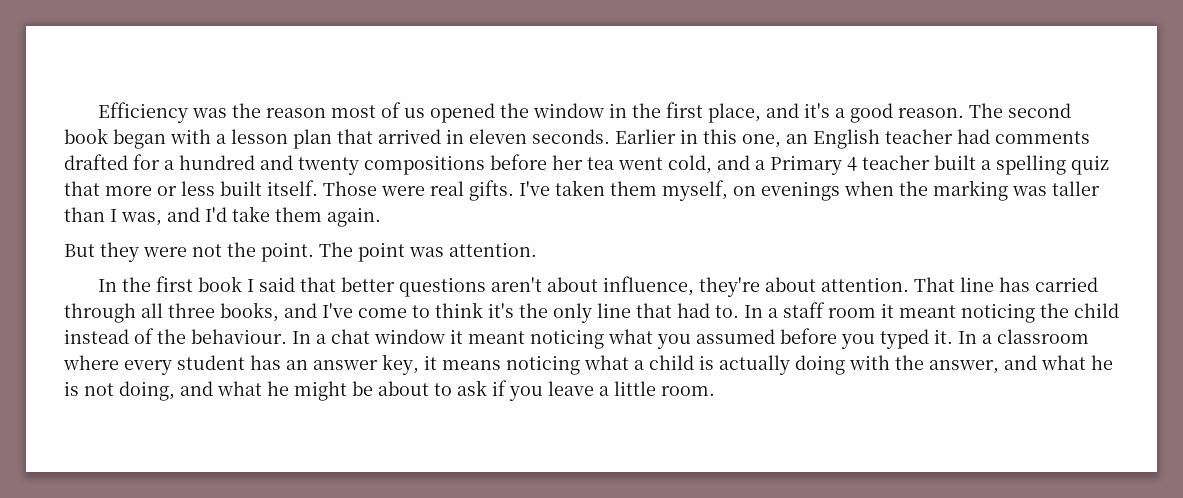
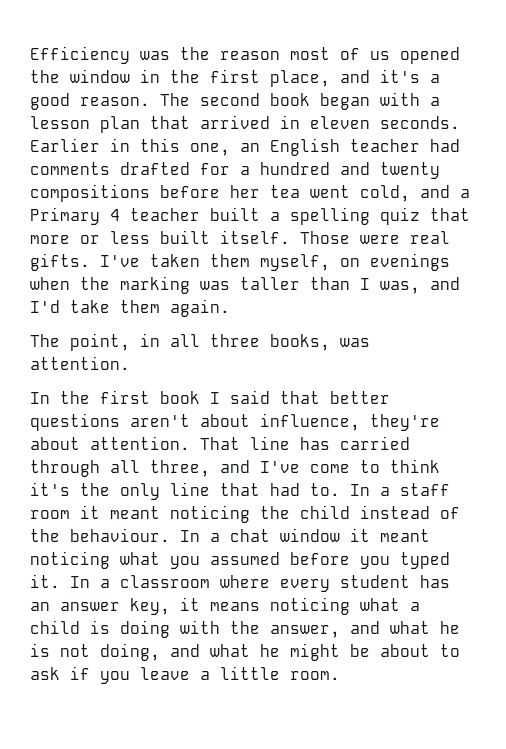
- But they were not the point. The point was attention.
+ The point, in all three books, was attention.
- That line has carried through all three books, and I've come to think it's the only line that had to.
+ That line has carried through all three, and I've come to think it's the only line that had to.
- In a classroom where every student has an answer key, it means noticing what a child is actually doing with the answer, and what he is not doing, and what he might be about to ask if you leave a little room.
+ In a classroom where every student has an answer key, it means noticing what a child is doing with the answer, and what he is not doing, and what he might be about to ask if you leave a little room.

